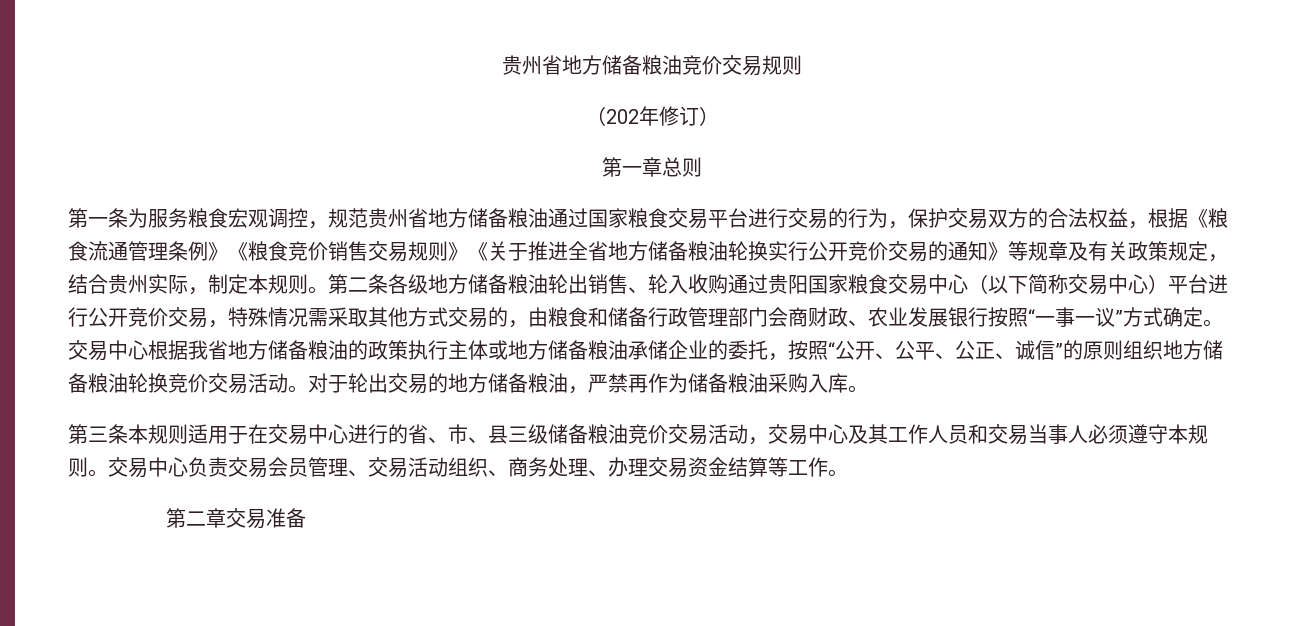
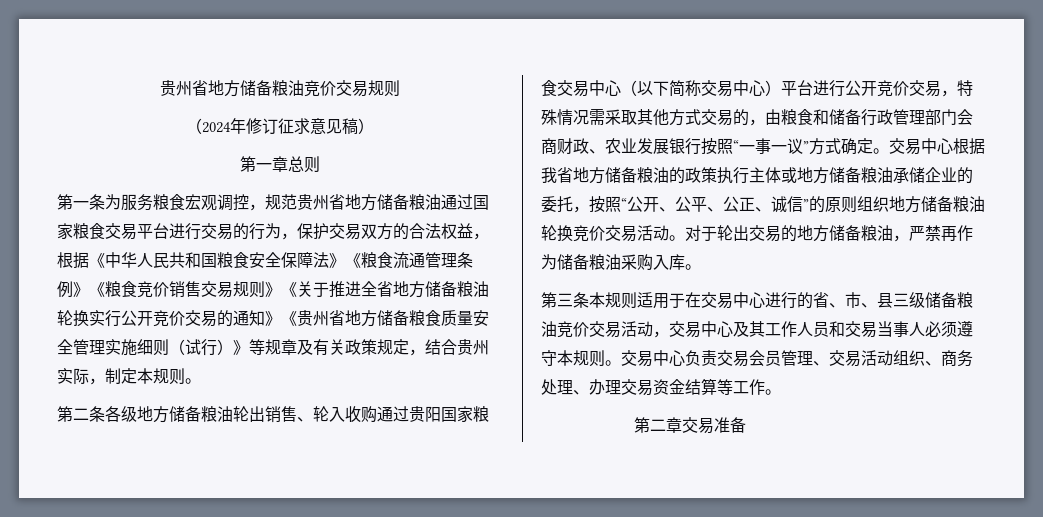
- （202年修订）
+ （2024年修订征求意见稿）
- 第一条为服务粮食宏观调控，规范贵州省地方储备粮油通过国家粮食交易平台进行交易的行为，保护交易双方的合法权益，根据《粮食流通管理条例》《粮食竞价销售交易规则》《关于推进全省地方储备粮油轮换实行公开竞价交易的通知》等规章及有关政策规定，结合贵州实际，制定本规则。第二条各级地方储备粮油轮出销售、轮入收购通过贵阳国家粮食交易中心（以下简称交易中心）平台进行公开竞价交易，特殊情况需采取其他方式交易的，由粮食和储备行政管理部门会商财政、农业发展银行按照“一事一议”方式确定。
+ 第一条为服务粮食宏观调控，规范贵州省地方储备粮油通过国家粮食交易平台进行交易的行为，保护交易双方的合法权益，根据《中华人民共和国粮食安全保障法》《粮食流通管理条例》《粮食竞价销售交易规则》《关于推进全省地方储备粮油轮换实行公开竞价交易的通知》《贵州省地方储备粮食质量安全管理实施细则（试行）》等规章及有关政策规定，结合贵州实际，制定本规则。
+ 第二条各级地方储备粮油轮出销售、轮入收购通过贵阳国家粮食交易中心（以下简称交易中心）平台进行公开竞价交易，特殊情况需采取其他方式交易的，由粮食和储备行政管理部门会商财政、农业发展银行按照“一事一议”方式确定。

